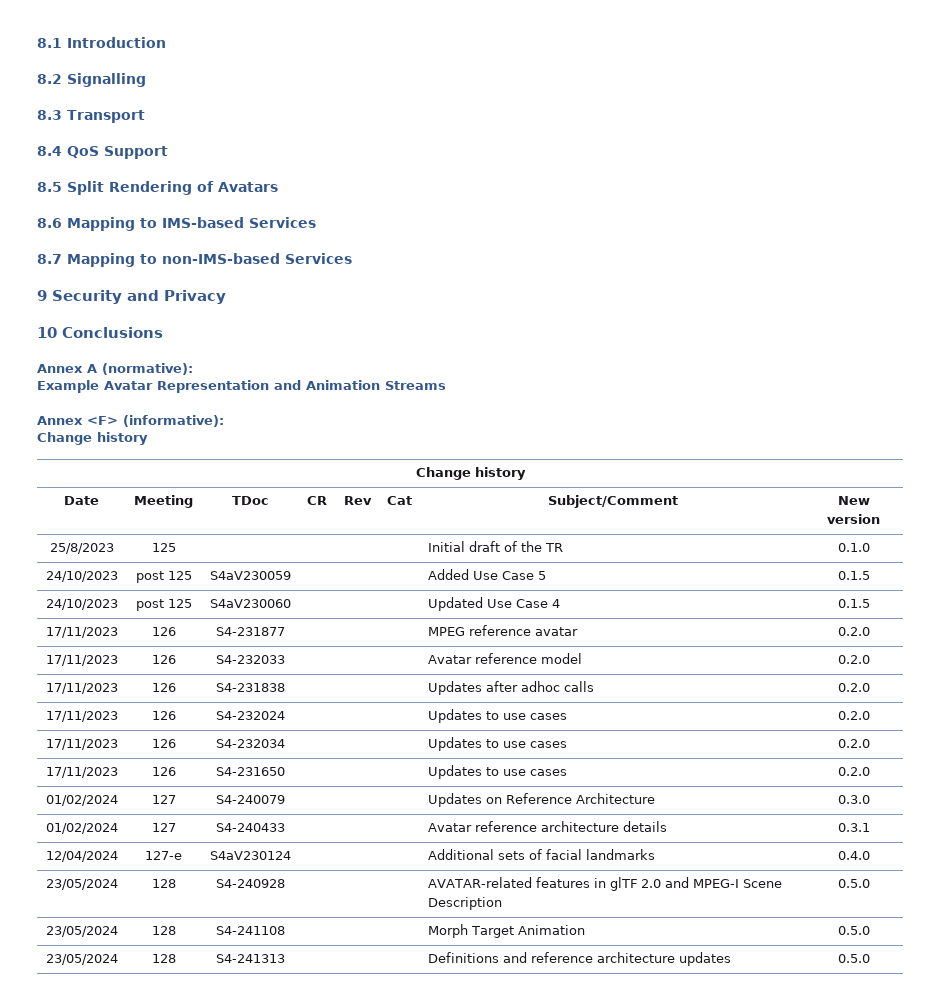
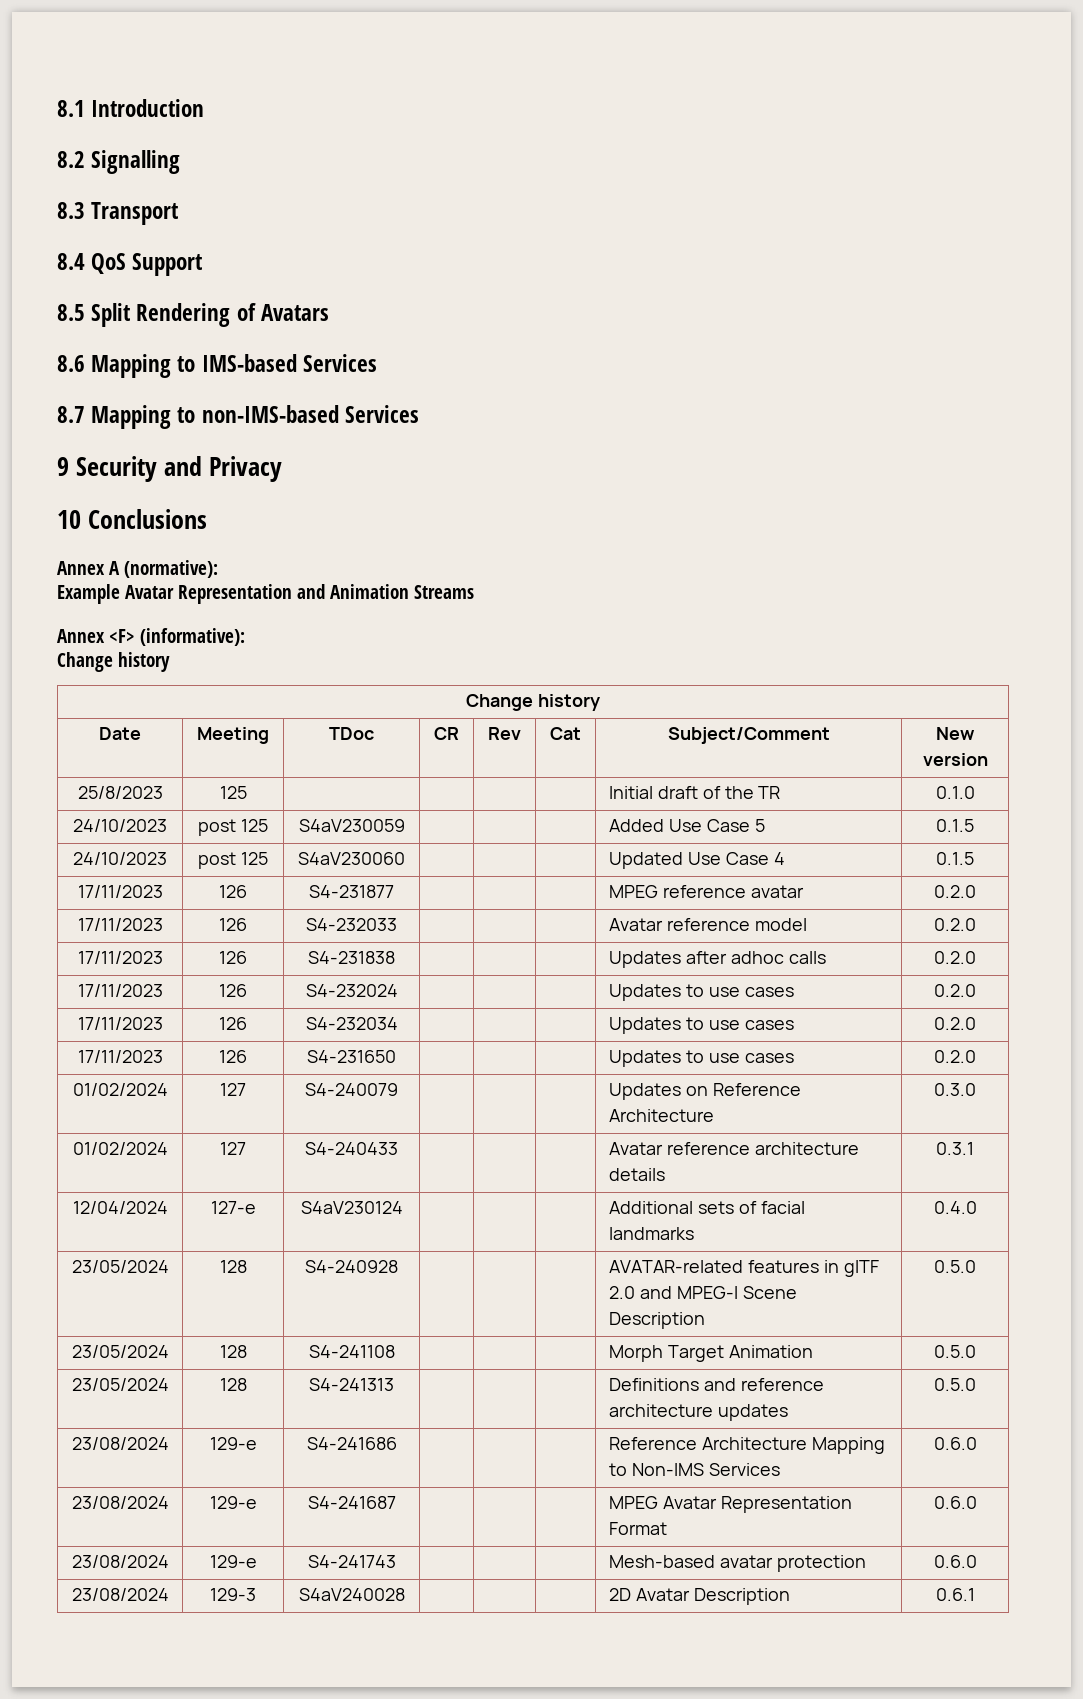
+ 23/08/2024 | 129-e | S4-241686 | | | | Reference Architecture Mapping to Non-IMS Services | 0.6.0
+ 23/08/2024 | 129-e | S4-241687 | | | | MPEG Avatar Representation Format | 0.6.0
+ 23/08/2024 | 129-e | S4-241743 | | | | Mesh-based avatar protection | 0.6.0
+ 23/08/2024 | 129-3 | S4aV240028 | | | | 2D Avatar Description | 0.6.1

